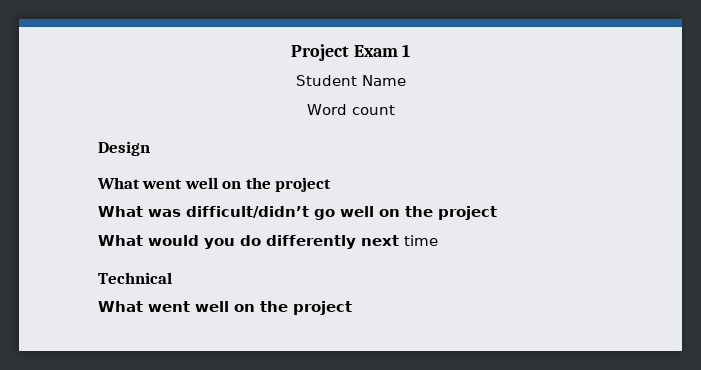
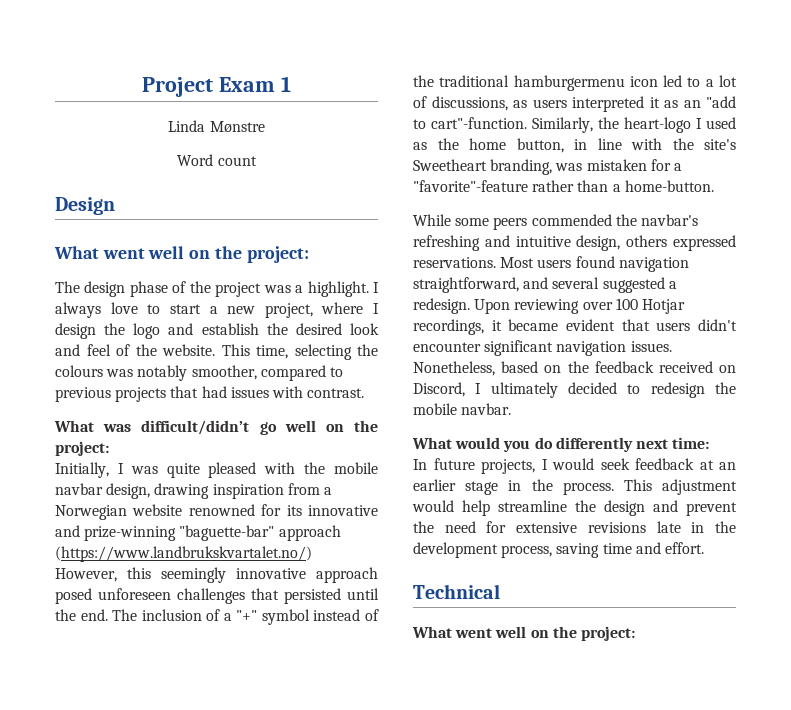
- Student Name
+ Linda Mønstre
  Design
- What went well on the project
+ What went well on the project:
+ The design phase of the project was a highlight. I always love to start a new project, where I design the logo and establish the desired look and feel of the website. This time, selecting the colours was notably smoother, compared to previous projects that had issues with contrast.
- What was difficult/didn’t go well on the project
+ What was difficult/didn’t go well on the project:
+ Initially, I was quite pleased with the mobile navbar design, drawing inspiration from a Norwegian website renowned for its innovative and prize-winning "baguette-bar" approach (https://www.landbrukskvartalet.no/) However, this seemingly innovative approach posed unforeseen challenges that persisted until the end. The inclusion of a "+" symbol instead of the traditional hamburgermenu icon led to a lot of discussions, as users interpreted it as an "add to cart"-function. Similarly, the heart-logo I used as the home button, in line with the site's Sweetheart branding, was mistaken for a "favorite"-feature rather than a home-button.
+ While some peers commended the navbar's refreshing and intuitive design, others expressed reservations. Most users found navigation straightforward, and several suggested a redesign. Upon reviewing over 100 Hotjar recordings, it became evident that users didn't encounter significant navigation issues. Nonetheless, based on the feedback received on Discord, I ultimately decided to redesign the mobile navbar.
- What would you do differently next time
+ What would you do differently next time:
+ In future projects, I would seek feedback at an earlier stage in the process. This adjustment would help streamline the design and prevent the need for extensive revisions late in the development process, saving time and effort.
  Technical
- What went well on the project
+ What went well on the project:

